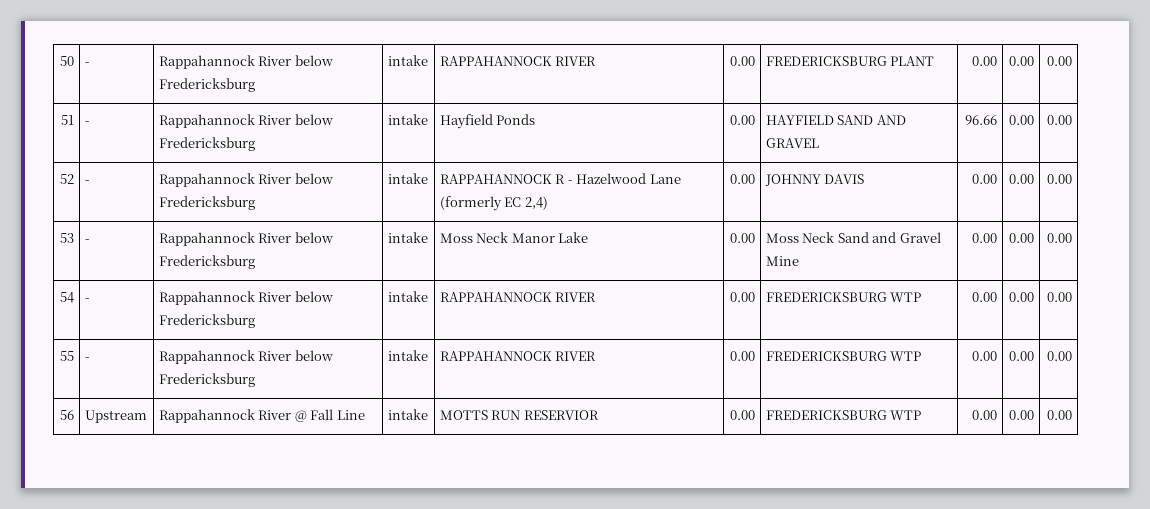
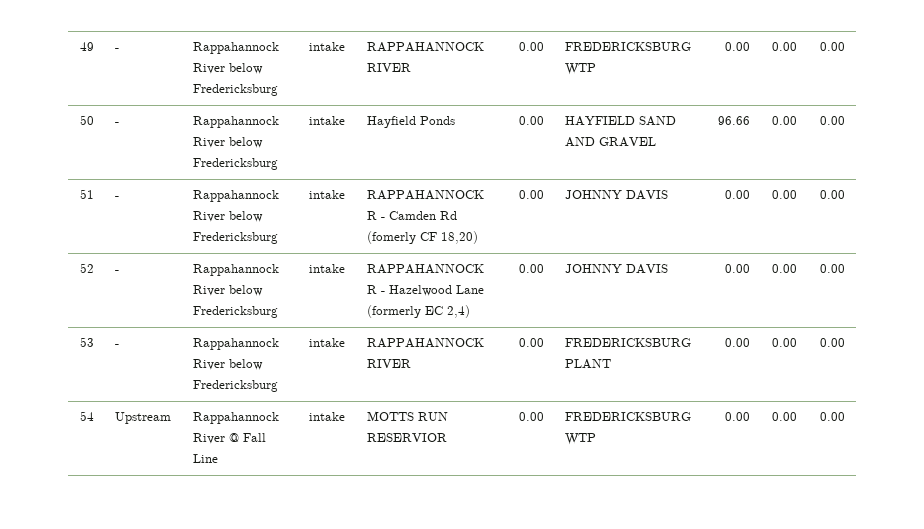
- 50 | - | Rappahannock River below Fredericksburg | intake | RAPPAHANNOCK RIVER | 0.00 | FREDERICKSBURG PLANT | 0.00 | 0.00 | 0.00
- 51 | - | Rappahannock River below Fredericksburg | intake | Hayfield Ponds | 0.00 | HAYFIELD SAND AND GRAVEL | 96.66 | 0.00 | 0.00
+ 49 | - | Rappahannock River below Fredericksburg | intake | RAPPAHANNOCK RIVER | 0.00 | FREDERICKSBURG WTP | 0.00 | 0.00 | 0.00
+ 50 | - | Rappahannock River below Fredericksburg | intake | Hayfield Ponds | 0.00 | HAYFIELD SAND AND GRAVEL | 96.66 | 0.00 | 0.00
+ 51 | - | Rappahannock River below Fredericksburg | intake | RAPPAHANNOCK R - Camden Rd (fomerly CF 18,20) | 0.00 | JOHNNY DAVIS | 0.00 | 0.00 | 0.00
- 53 | - | Rappahannock River below Fredericksburg | intake | Moss Neck Manor Lake | 0.00 | Moss Neck Sand and Gravel Mine | 0.00 | 0.00 | 0.00
- 54 | - | Rappahannock River below Fredericksburg | intake | RAPPAHANNOCK RIVER | 0.00 | FREDERICKSBURG WTP | 0.00 | 0.00 | 0.00
- 55 | - | Rappahannock River below Fredericksburg | intake | RAPPAHANNOCK RIVER | 0.00 | FREDERICKSBURG WTP | 0.00 | 0.00 | 0.00
- 56 | Upstream | Rappahannock River @ Fall Line | intake | MOTTS RUN RESERVIOR | 0.00 | FREDERICKSBURG WTP | 0.00 | 0.00 | 0.00
+ 53 | - | Rappahannock River below Fredericksburg | intake | RAPPAHANNOCK RIVER | 0.00 | FREDERICKSBURG PLANT | 0.00 | 0.00 | 0.00
+ 54 | Upstream | Rappahannock River @ Fall Line | intake | MOTTS RUN RESERVIOR | 0.00 | FREDERICKSBURG WTP | 0.00 | 0.00 | 0.00

